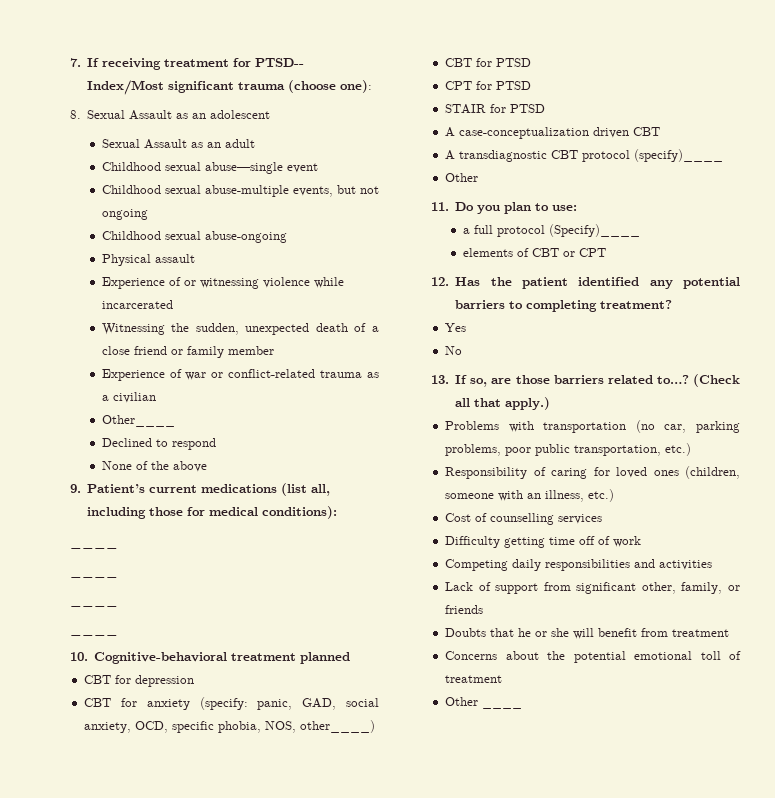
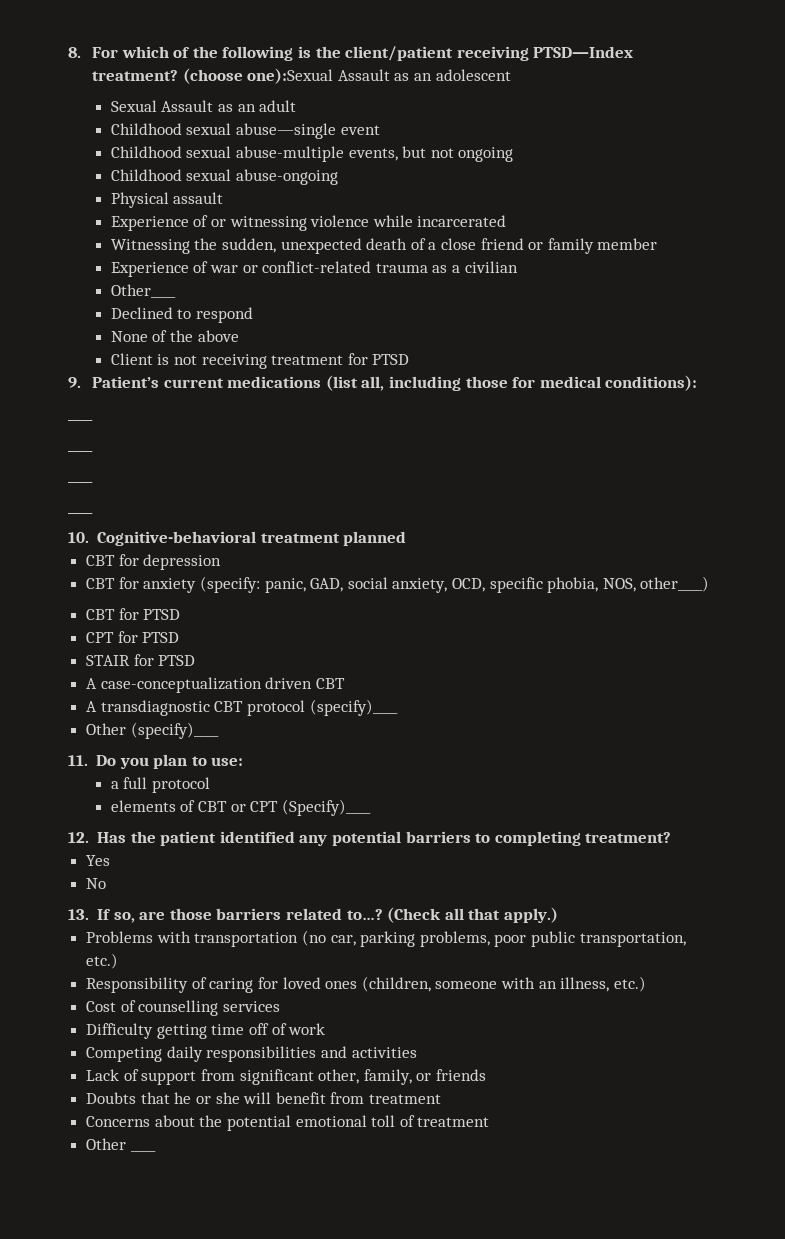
- 7. If receiving treatment for PTSD-- Index/Most significant trauma (choose one):
- 8. Sexual Assault as an adolescent
+ 8. For which of the following is the client/patient receiving PTSD—Index treatment? (choose one):Sexual Assault as an adolescent
+ Client is not receiving treatment for PTSD
  A transdiagnostic CBT protocol (specify)____
- Other
+ Other (specify)____
- a full protocol (Specify)____
+ a full protocol
- elements of CBT or CPT
+ elements of CBT or CPT (Specify)____

